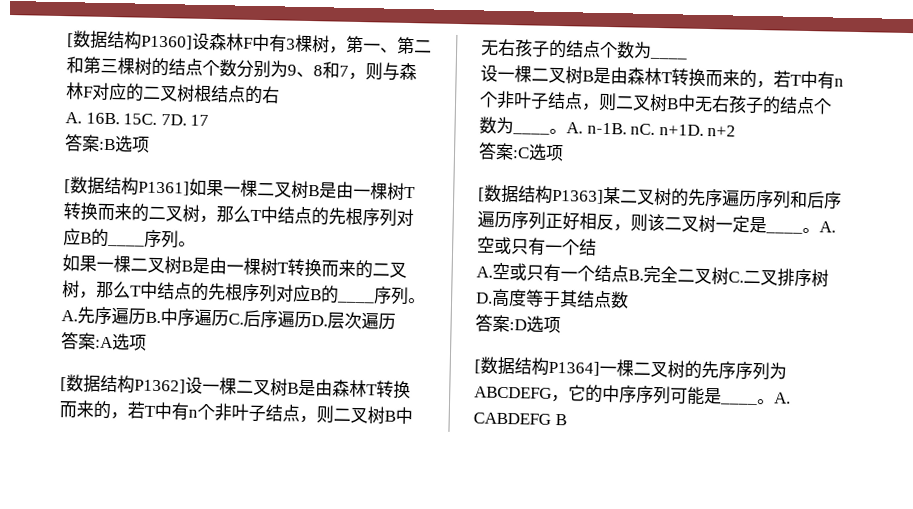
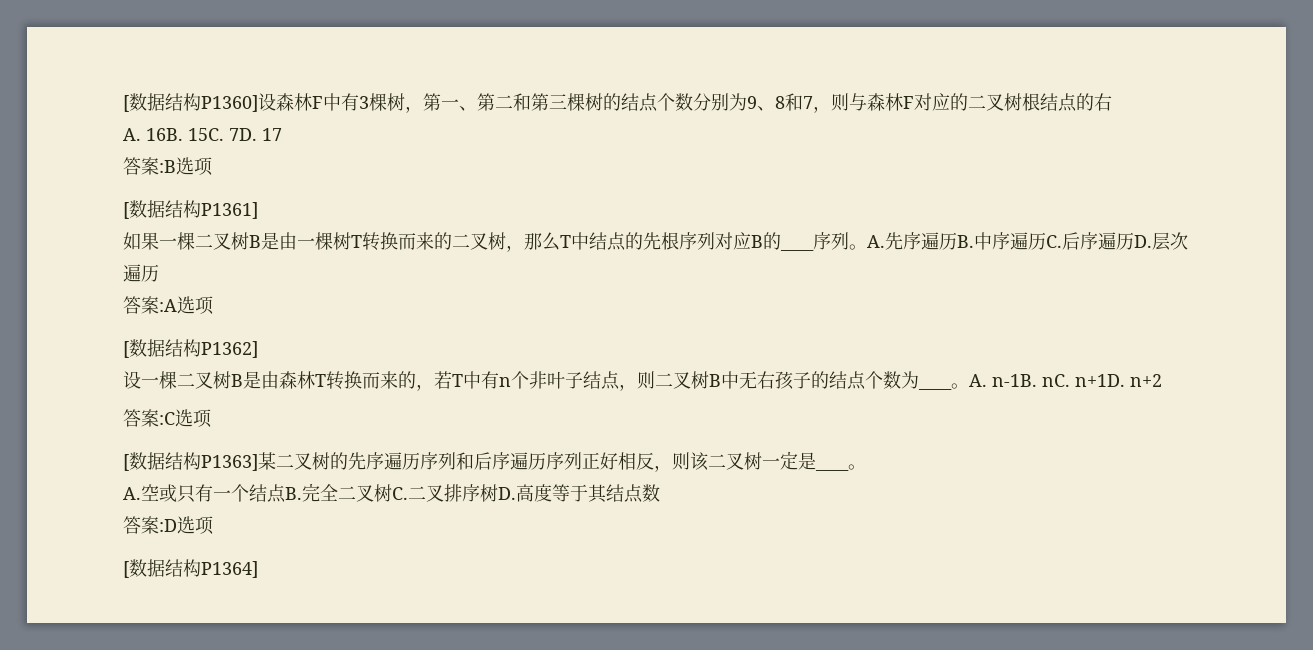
- [数据结构P1361]如果一棵二叉树B是由一棵树T转换而来的二叉树，那么T中结点的先根序列对应B的____序列。
+ [数据结构P1361]
- [数据结构P1362]设一棵二叉树B是由森林T转换而来的，若T中有n个非叶子结点，则二叉树B中无右孩子的结点个数为____
+ [数据结构P1362]
- [数据结构P1363]某二叉树的先序遍历序列和后序遍历序列正好相反，则该二叉树一定是____。A.空或只有一个结
+ [数据结构P1363]某二叉树的先序遍历序列和后序遍历序列正好相反，则该二叉树一定是____。
- [数据结构P1364]一棵二叉树的先序序列为ABCDEFG，它的中序序列可能是____。A. CABDEFG B
+ [数据结构P1364]

